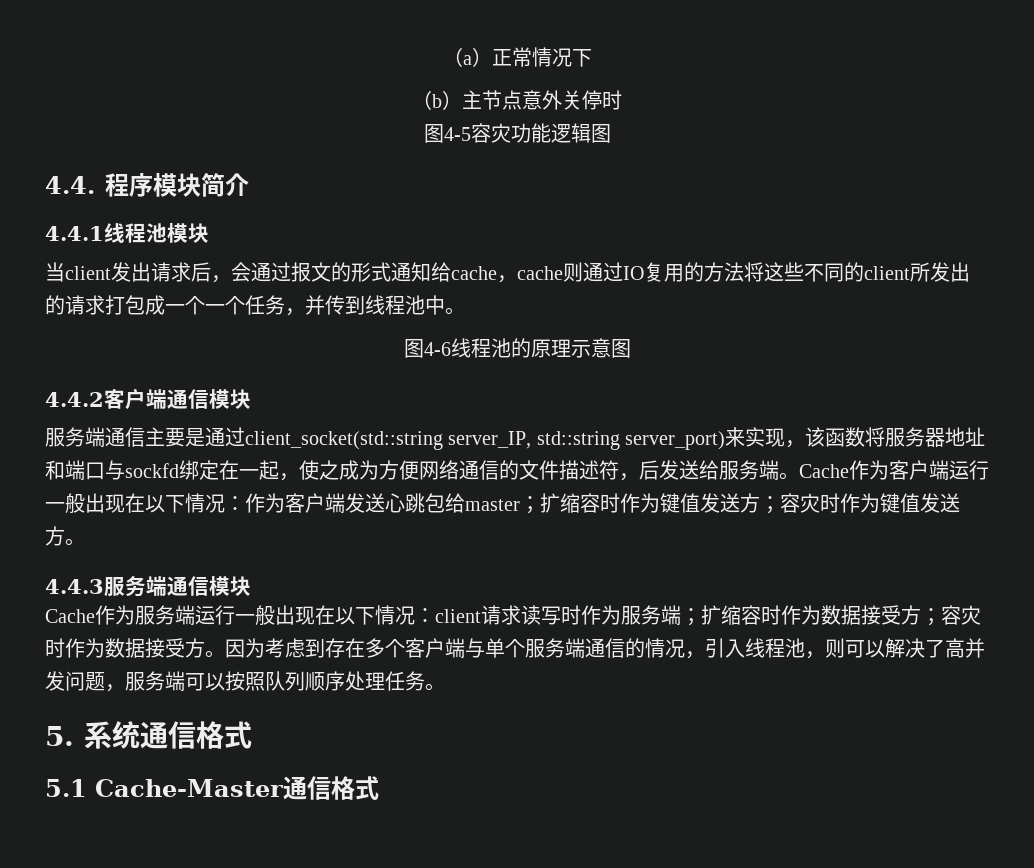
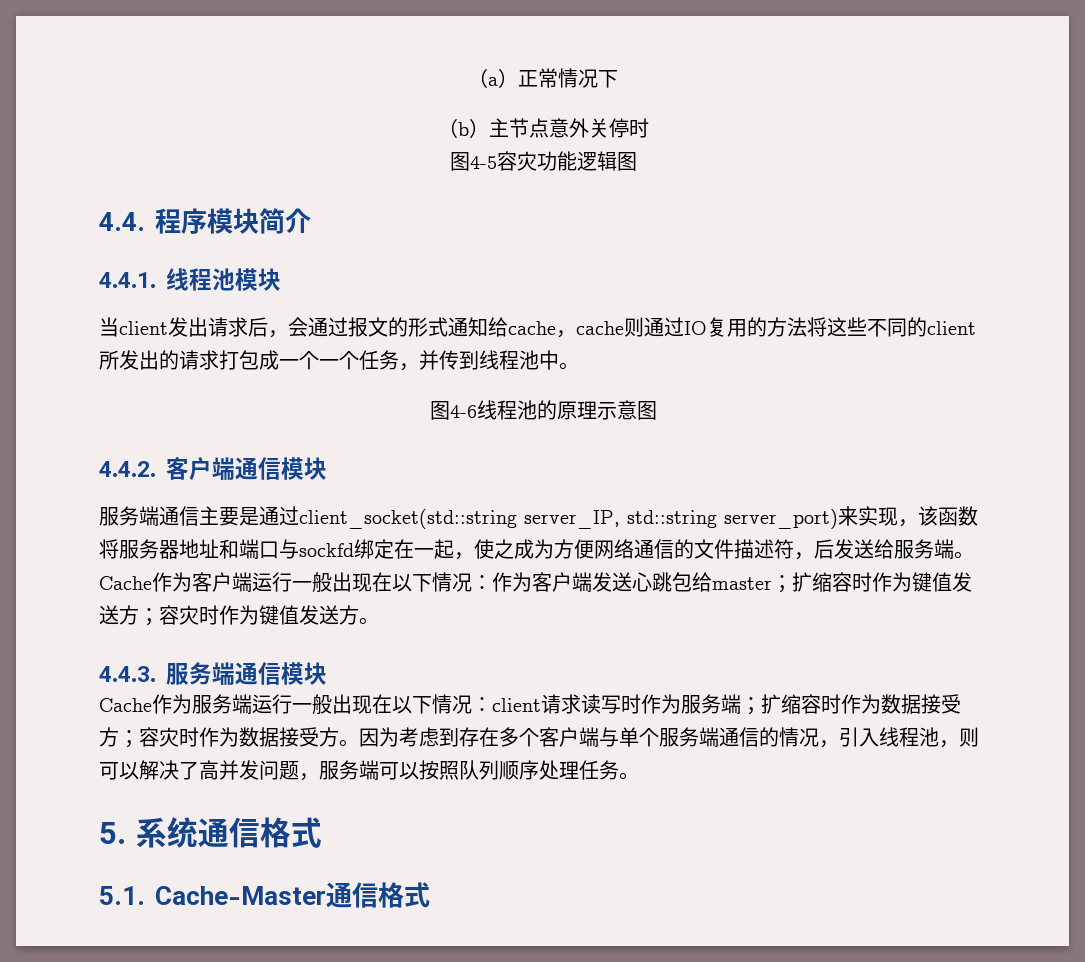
- 4.4.1线程池模块
+ 4.4.1.线程池模块
- 4.4.2客户端通信模块
+ 4.4.2.客户端通信模块
- 4.4.3服务端通信模块
+ 4.4.3.服务端通信模块
- 5.1 Cache-Master通信格式
+ 5.1. Cache-Master通信格式

